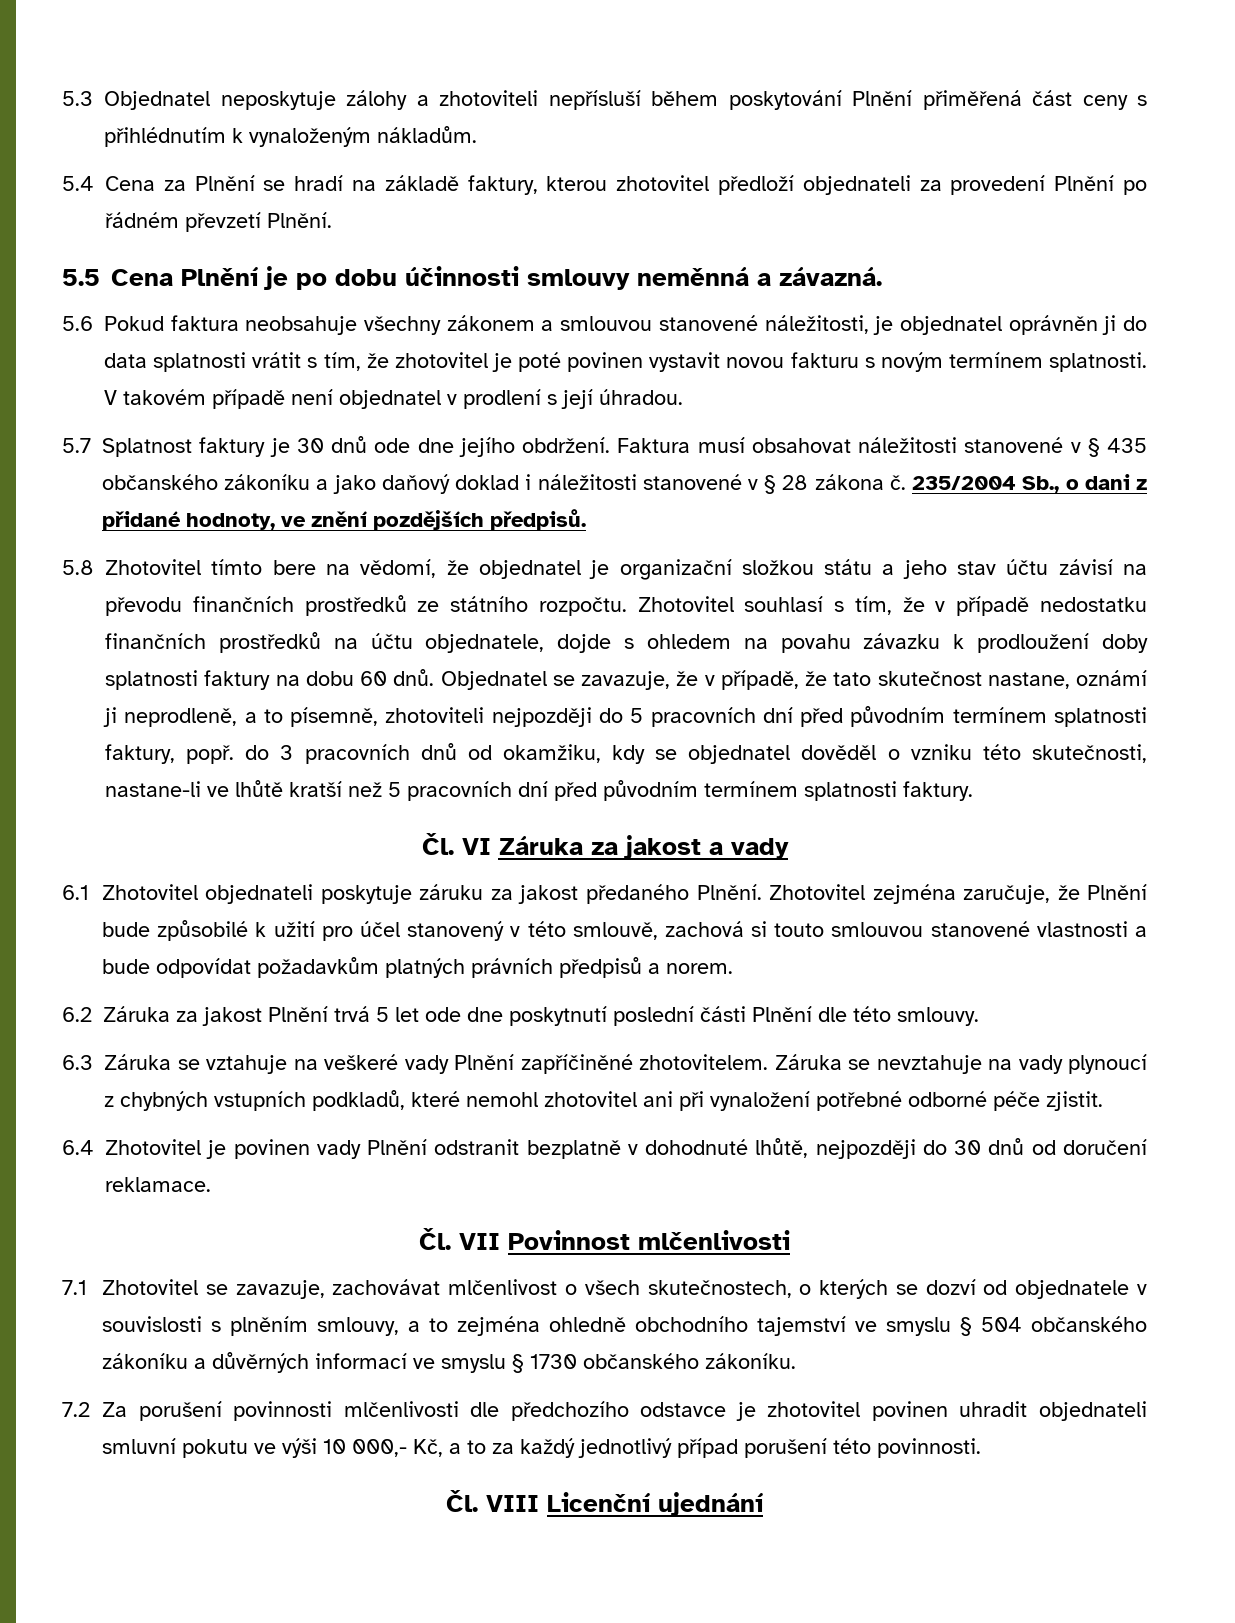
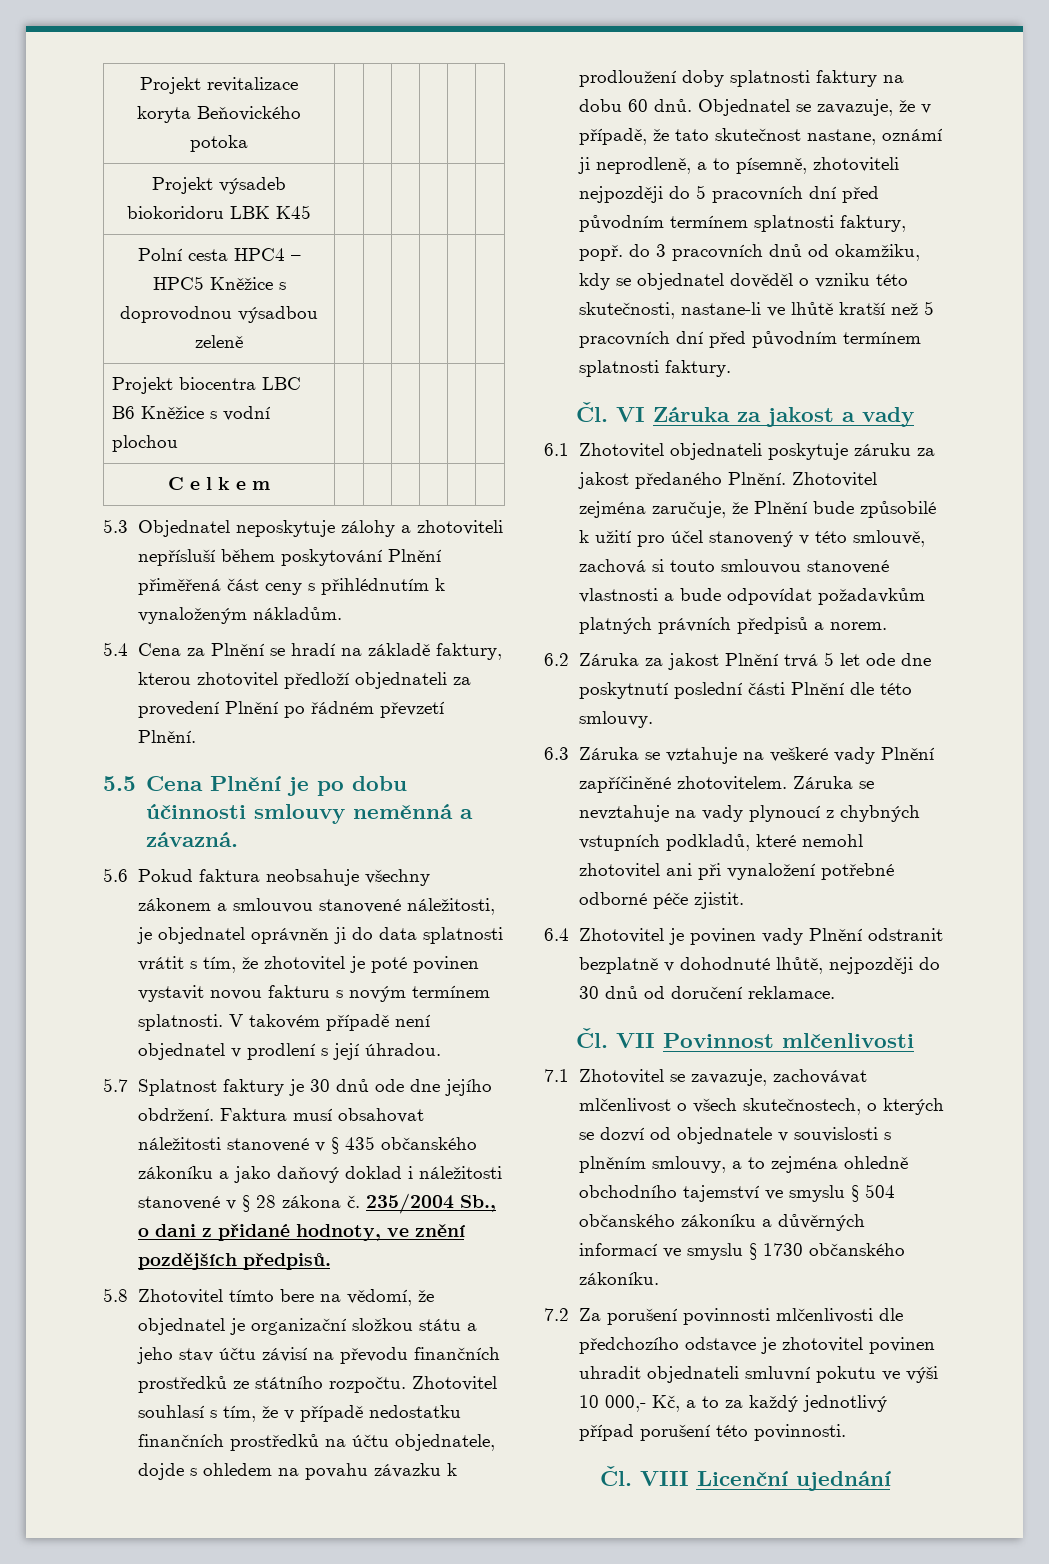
+ Projekt revitalizace koryta Beňovického potoka | | | | | |
+ Projekt výsadeb biokoridoru LBK K45 | | | | | |
+ Polní cesta HPC4 – HPC5 Kněžice s doprovodnou výsadbou zeleně | | | | | |
+ Projekt biocentra LBC B6 Kněžice s vodní plochou | | | | | |
+ C e l k e m | | | | | |

